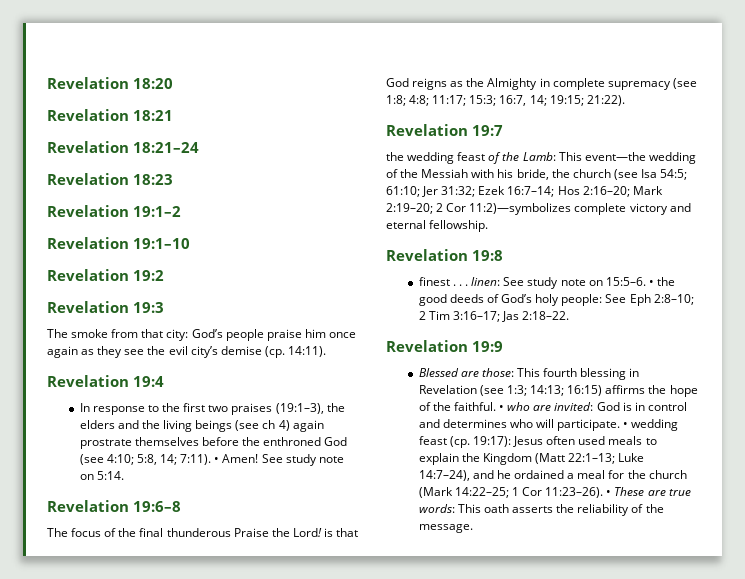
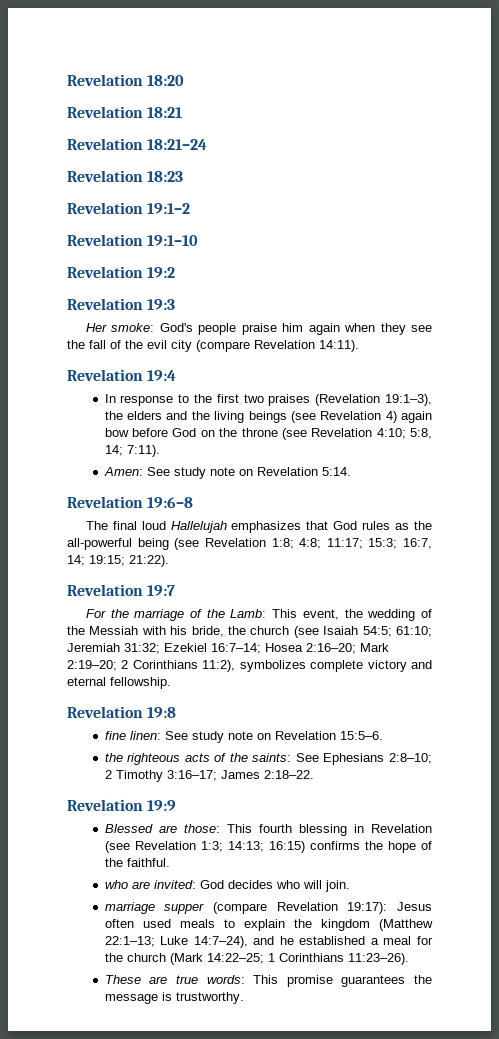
- The smoke from that city: God’s people praise him once again as they see the evil city’s demise (cp. 14:11).
+ Her smoke: God's people praise him again when they see the fall of the evil city (compare Revelation 14:11).
- In response to the first two praises (19:1–3), the elders and the living beings (see ch 4) again prostrate themselves before the enthroned God (see 4:10; 5:8, 14; 7:11). • Amen! See study note on 5:14.
+ In response to the first two praises (Revelation 19:1–3), the elders and the living beings (see Revelation 4) again bow before God on the throne (see Revelation 4:10; 5:8, 14; 7:11).
+ Amen: See study note on Revelation 5:14.
- The focus of the final thunderous Praise the Lord! is that God reigns as the Almighty in complete supremacy (see 1:8; 4:8; 11:17; 15:3; 16:7, 14; 19:15; 21:22).
+ The final loud Hallelujah emphasizes that God rules as the all-powerful being (see Revelation 1:8; 4:8; 11:17; 15:3; 16:7, 14; 19:15; 21:22).
- the wedding feast of the Lamb: This event—the wedding of the Messiah with his bride, the church (see Isa 54:5; 61:10; Jer 31:32; Ezek 16:7–14; Hos 2:16–20; Mark 2:19–20; 2 Cor 11:2)—symbolizes complete victory and eternal fellowship.
+ For the marriage of the Lamb: This event, the wedding of the Messiah with his bride, the church (see Isaiah 54:5; 61:10; Jeremiah 31:32; Ezekiel 16:7–14; Hosea 2:16–20; Mark 2:19–20; 2 Corinthians 11:2), symbolizes complete victory and eternal fellowship.
- finest . . . linen: See study note on 15:5–6. • the good deeds of God’s holy people: See Eph 2:8–10; 2 Tim 3:16–17; Jas 2:18–22.
+ fine linen: See study note on Revelation 15:5–6.
+ the righteous acts of the saints: See Ephesians 2:8–10; 2 Timothy 3:16–17; James 2:18–22.
- Blessed are those: This fourth blessing in Revelation (see 1:3; 14:13; 16:15) affirms the hope of the faithful. • who are invited: God is in control and determines who will participate. • wedding feast (cp. 19:17): Jesus often used meals to explain the Kingdom (Matt 22:1–13; Luke 14:7–24), and he ordained a meal for the church (Mark 14:22–25; 1 Cor 11:23–26). • These are true words: This oath asserts the reliability of the message.
+ Blessed are those: This fourth blessing in Revelation (see Revelation 1:3; 14:13; 16:15) confirms the hope of the faithful.
+ who are invited: God decides who will join.
+ marriage supper (compare Revelation 19:17): Jesus often used meals to explain the kingdom (Matthew 22:1–13; Luke 14:7–24), and he established a meal for the church (Mark 14:22–25; 1 Corinthians 11:23–26).
+ These are true words: This promise guarantees the message is trustworthy.

